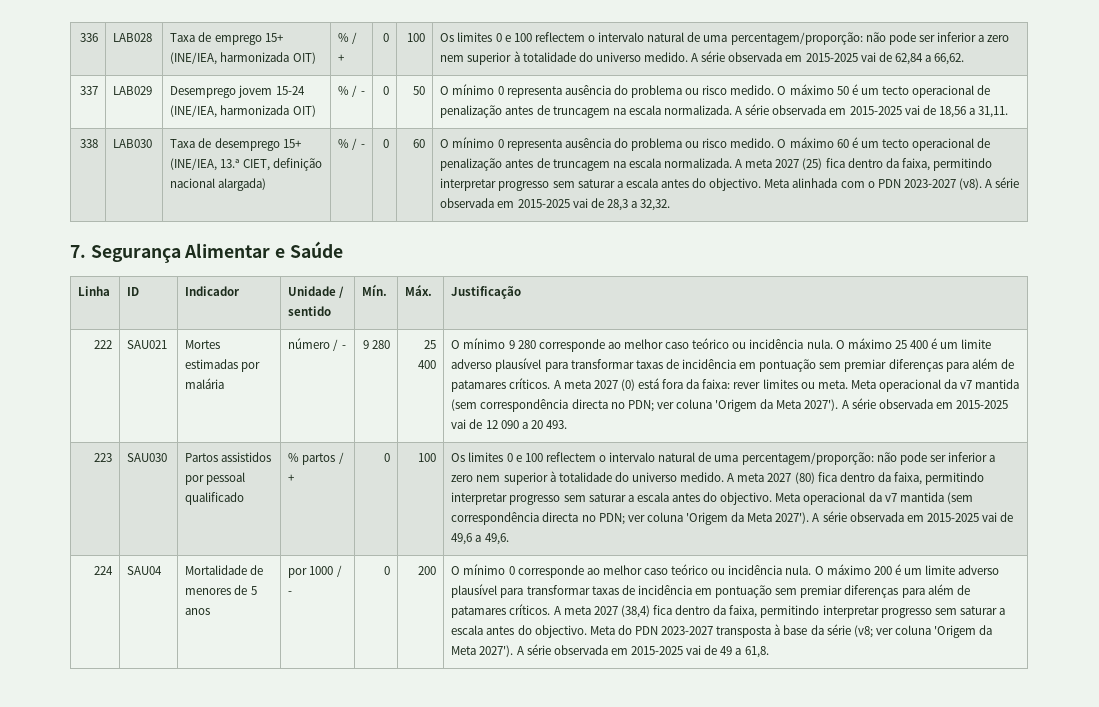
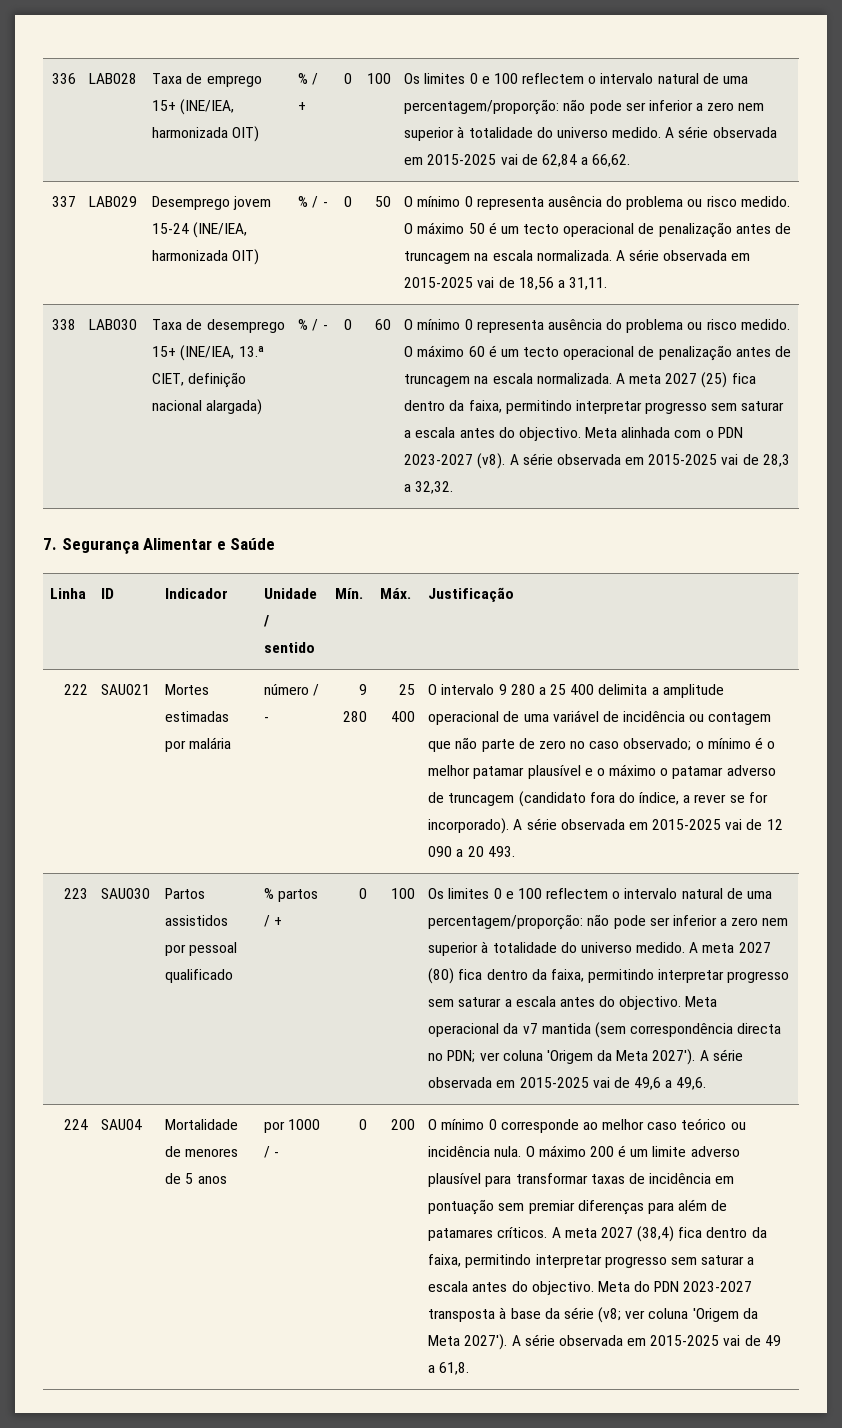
- O mínimo 9 280 corresponde ao melhor caso teórico ou incidência nula. O máximo 25 400 é um limite adverso plausível para transformar taxas de incidência em pontuação sem premiar diferenças para além de patamares críticos. A meta 2027 (0) está fora da faixa: rever limites ou meta. Meta operacional da v7 mantida (sem correspondência directa no PDN; ver coluna 'Origem da Meta 2027').
+ O intervalo 9 280 a 25 400 delimita a amplitude operacional de uma variável de incidência ou contagem que não parte de zero no caso observado; o mínimo é o melhor patamar plausível e o máximo o patamar adverso de truncagem (candidato fora do índice, a rever se for incorporado).

